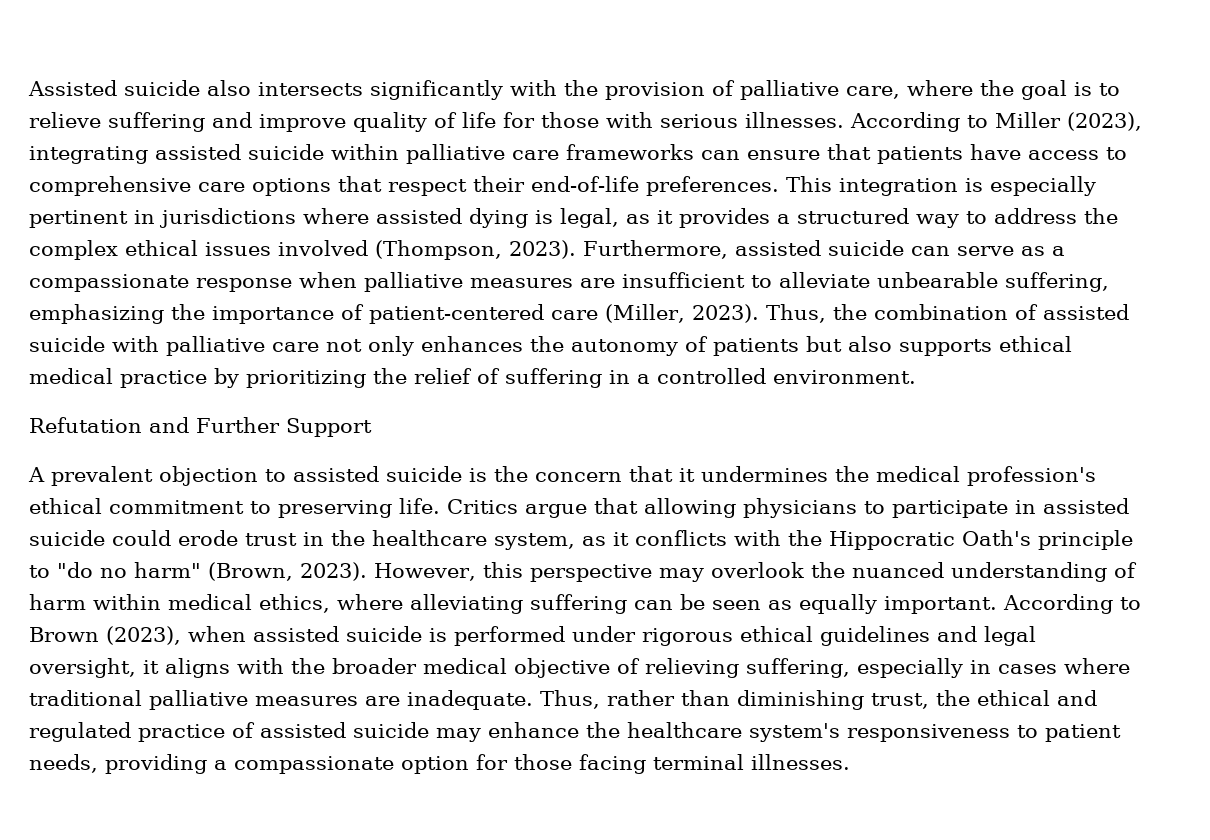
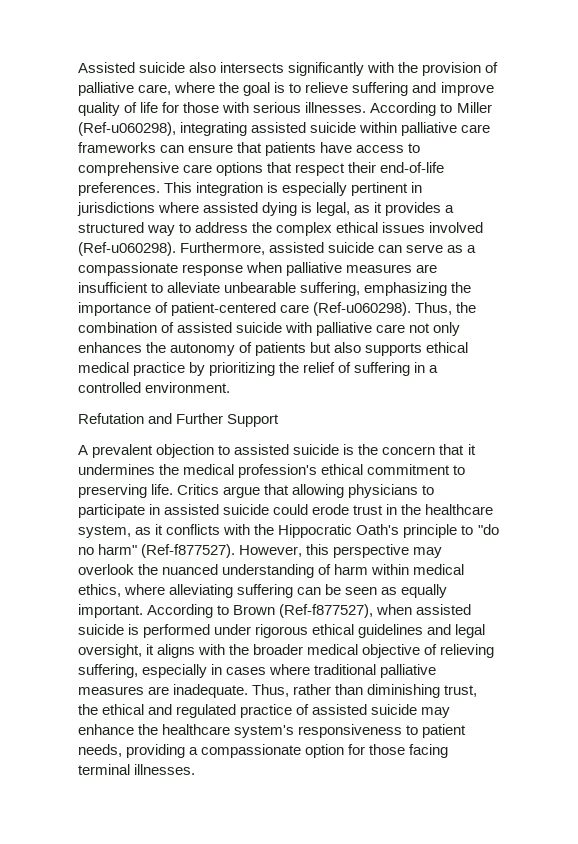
- According to Miller (2023), integrating assisted suicide within palliative care frameworks can ensure that patients have access to comprehensive care options that respect their end-of-life preferences.
+ According to Miller (Ref-u060298), integrating assisted suicide within palliative care frameworks can ensure that patients have access to comprehensive care options that respect their end-of-life preferences.
- This integration is especially pertinent in jurisdictions where assisted dying is legal, as it provides a structured way to address the complex ethical issues involved (Thompson, 2023).
+ This integration is especially pertinent in jurisdictions where assisted dying is legal, as it provides a structured way to address the complex ethical issues involved (Ref-u060298).
- Furthermore, assisted suicide can serve as a compassionate response when palliative measures are insufficient to alleviate unbearable suffering, emphasizing the importance of patient-centered care (Miller, 2023).
+ Furthermore, assisted suicide can serve as a compassionate response when palliative measures are insufficient to alleviate unbearable suffering, emphasizing the importance of patient-centered care (Ref-u060298).
- Critics argue that allowing physicians to participate in assisted suicide could erode trust in the healthcare system, as it conflicts with the Hippocratic Oath's principle to "do no harm" (Brown, 2023).
+ Critics argue that allowing physicians to participate in assisted suicide could erode trust in the healthcare system, as it conflicts with the Hippocratic Oath's principle to "do no harm" (Ref-f877527).
- According to Brown (2023), when assisted suicide is performed under rigorous ethical guidelines and legal oversight, it aligns with the broader medical objective of relieving suffering, especially in cases where traditional palliative measures are inadequate.
+ According to Brown (Ref-f877527), when assisted suicide is performed under rigorous ethical guidelines and legal oversight, it aligns with the broader medical objective of relieving suffering, especially in cases where traditional palliative measures are inadequate.

